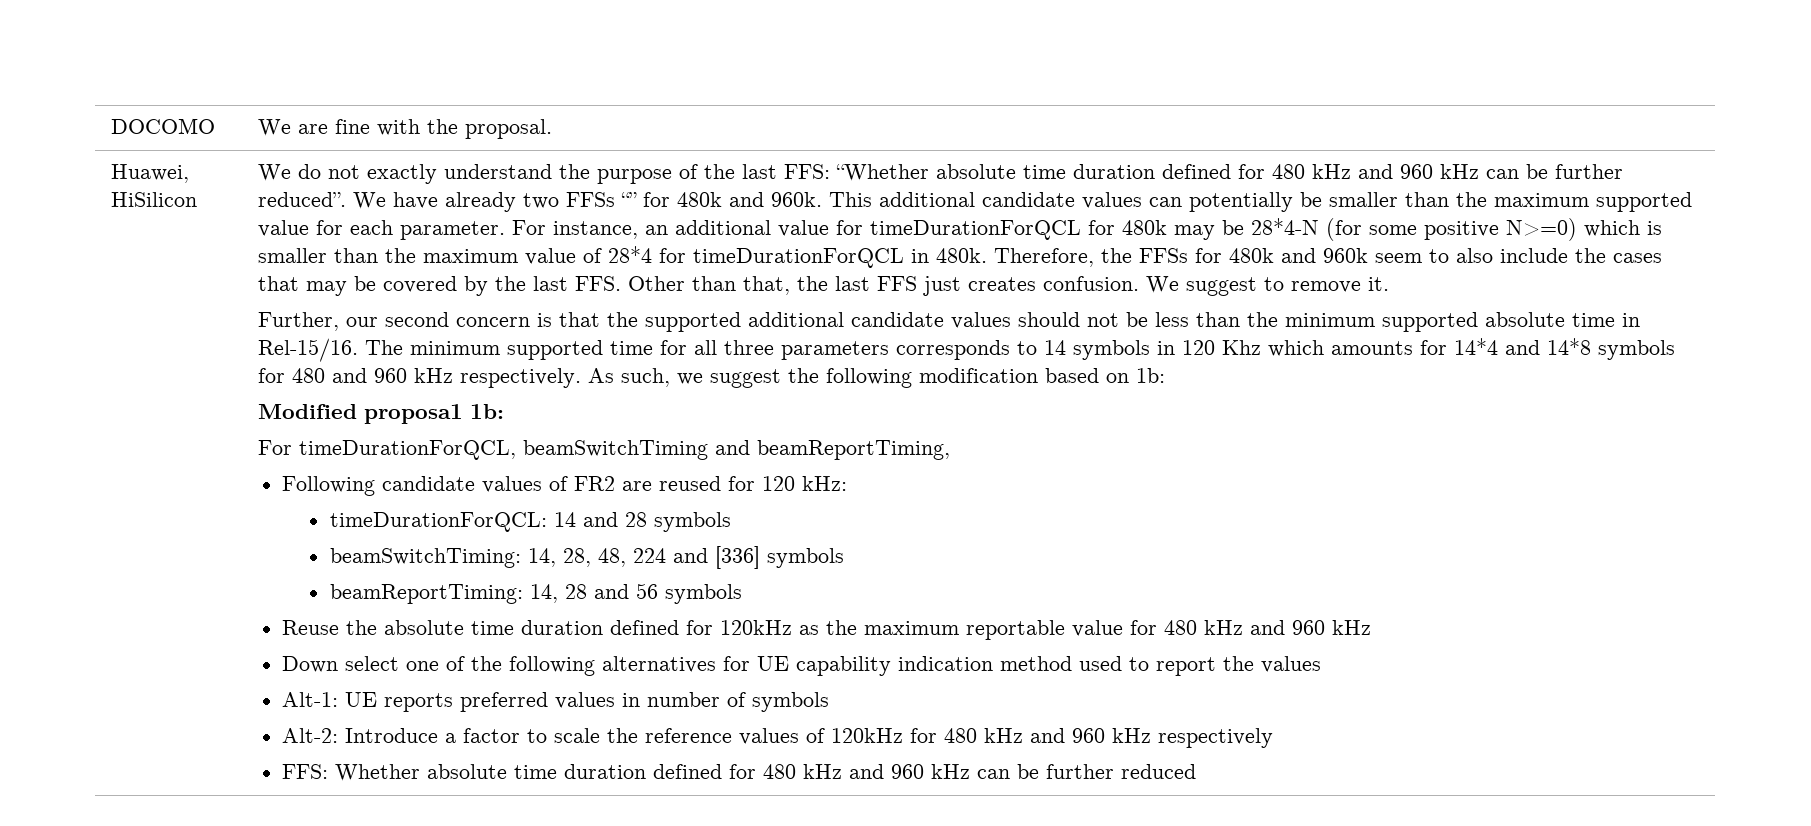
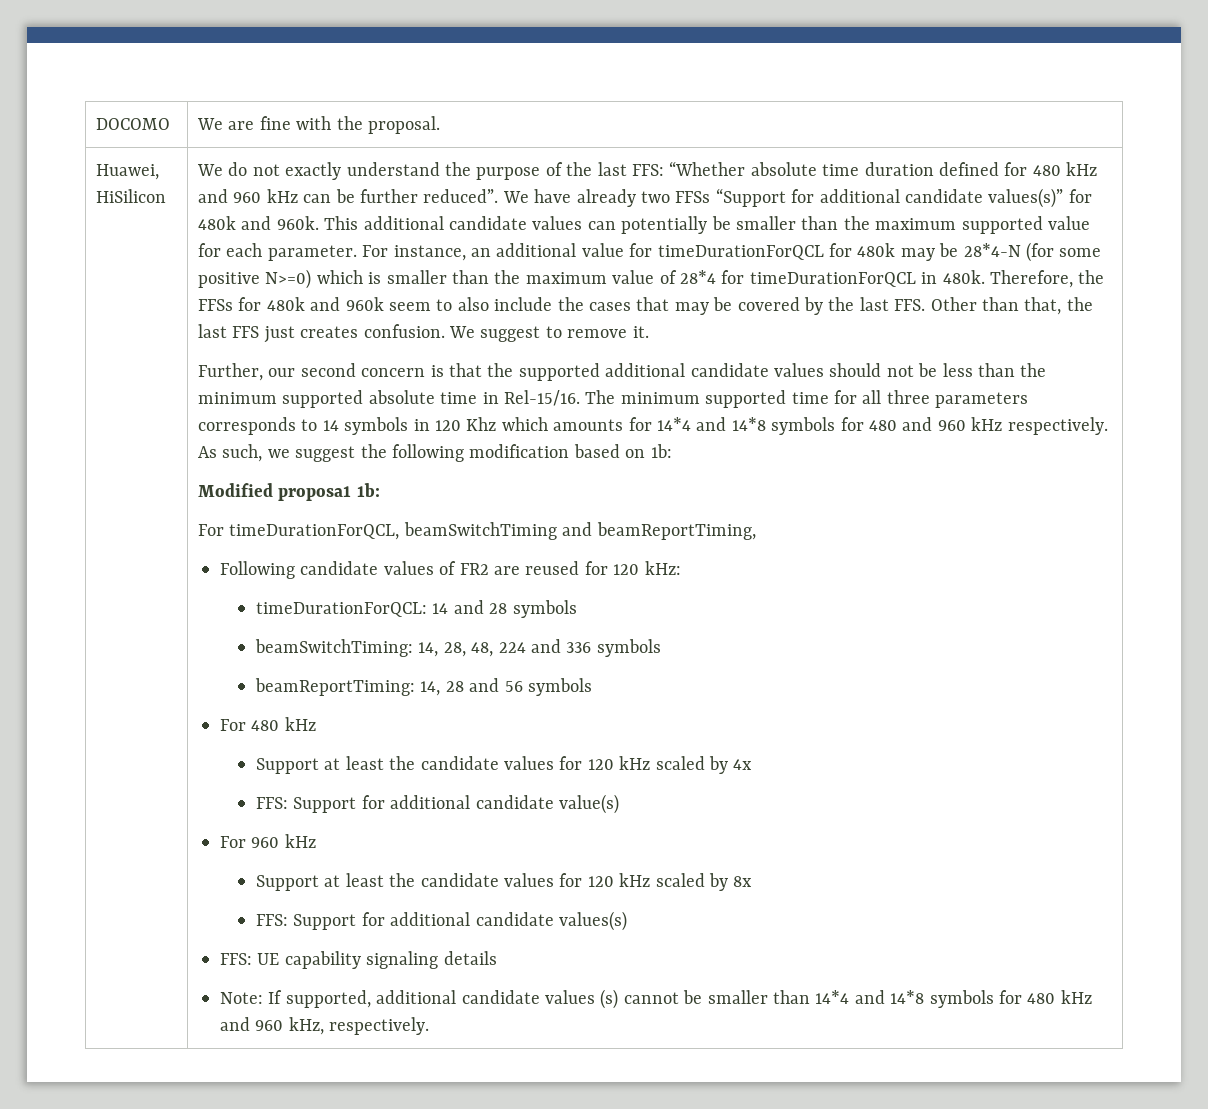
- We have already two FFSs “” for 480k and 960k.
+ We have already two FFSs “Support for additional candidate values(s)” for 480k and 960k.
- beamSwitchTiming: 14, 28, 48, 224 and [336] symbols
+ beamSwitchTiming: 14, 28, 48, 224 and 336 symbols
- Reuse the absolute time duration defined for 120kHz as the maximum reportable value for 480 kHz and 960 kHz
- Down select one of the following alternatives for UE capability indication method used to report the values
- Alt-1: UE reports preferred values in number of symbols
- Alt-2: Introduce a factor to scale the reference values of 120kHz for 480 kHz and 960 kHz respectively
- FFS: Whether absolute time duration defined for 480 kHz and 960 kHz can be further reduced
+ For 480 kHz
+ Support at least the candidate values for 120 kHz scaled by 4x
+ FFS: Support for additional candidate value(s)
+ For 960 kHz
+ Support at least the candidate values for 120 kHz scaled by 8x
+ FFS: Support for additional candidate values(s)
+ FFS: UE capability signaling details
+ Note: If supported, additional candidate values (s) cannot be smaller than 14*4 and 14*8 symbols for 480 kHz and 960 kHz, respectively.

